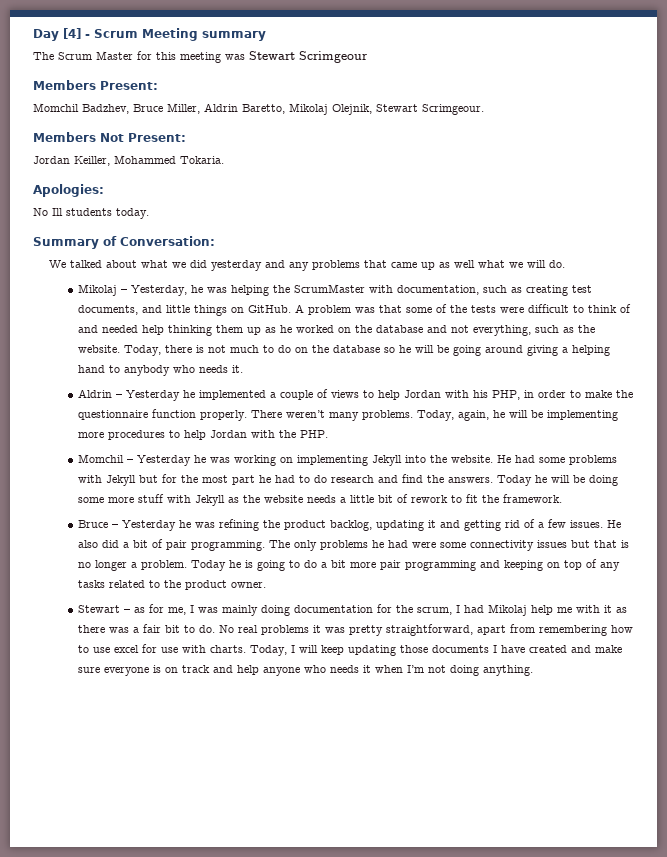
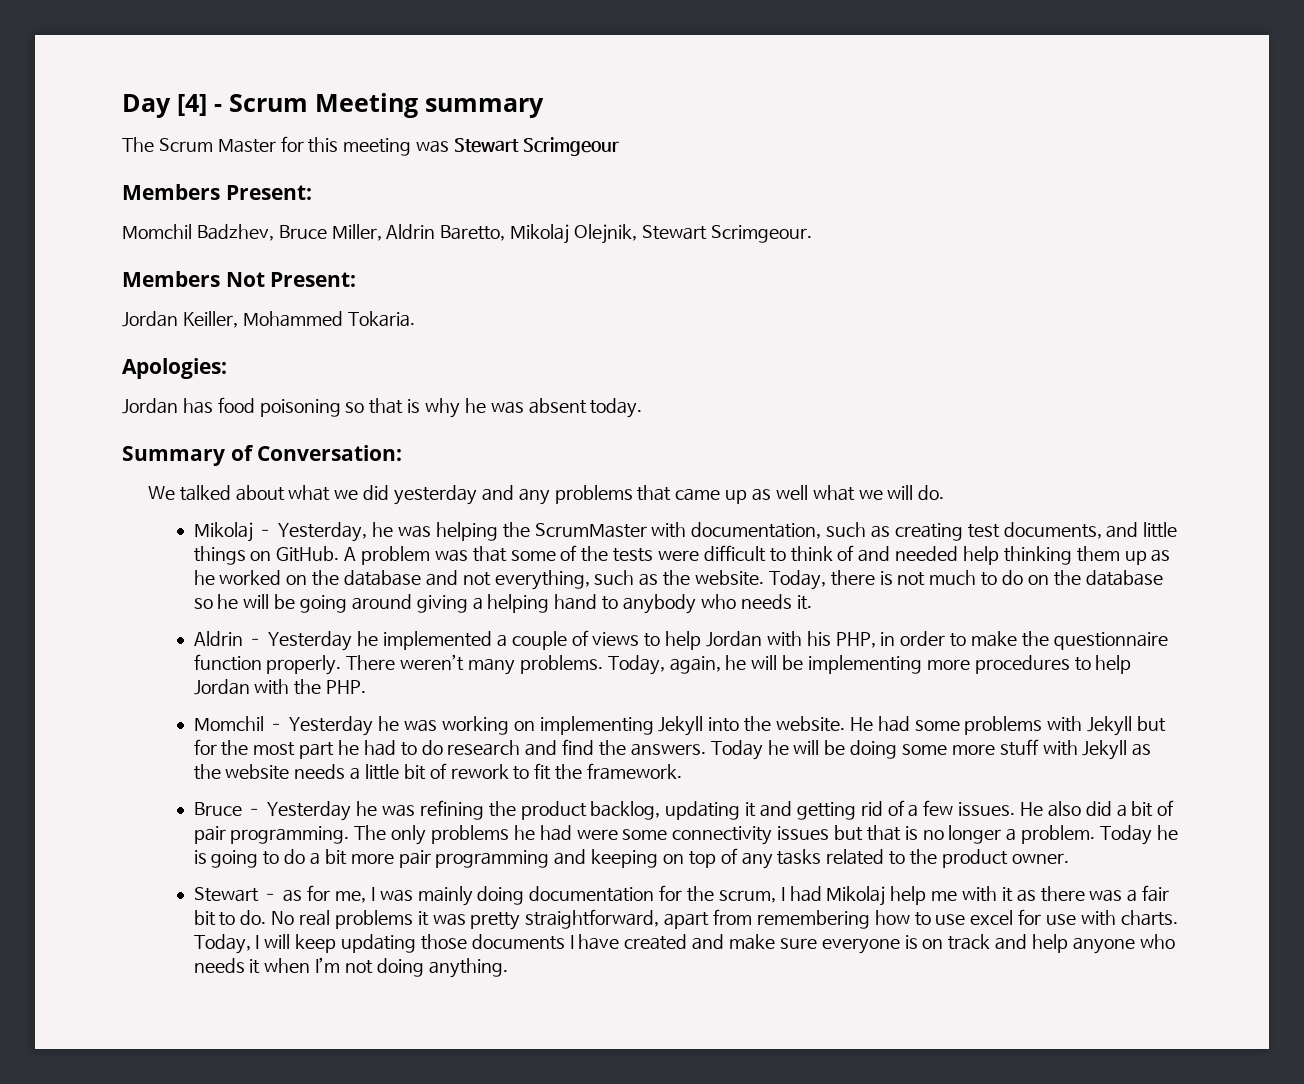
- No Ill students today.
+ Jordan has food poisoning so that is why he was absent today.

